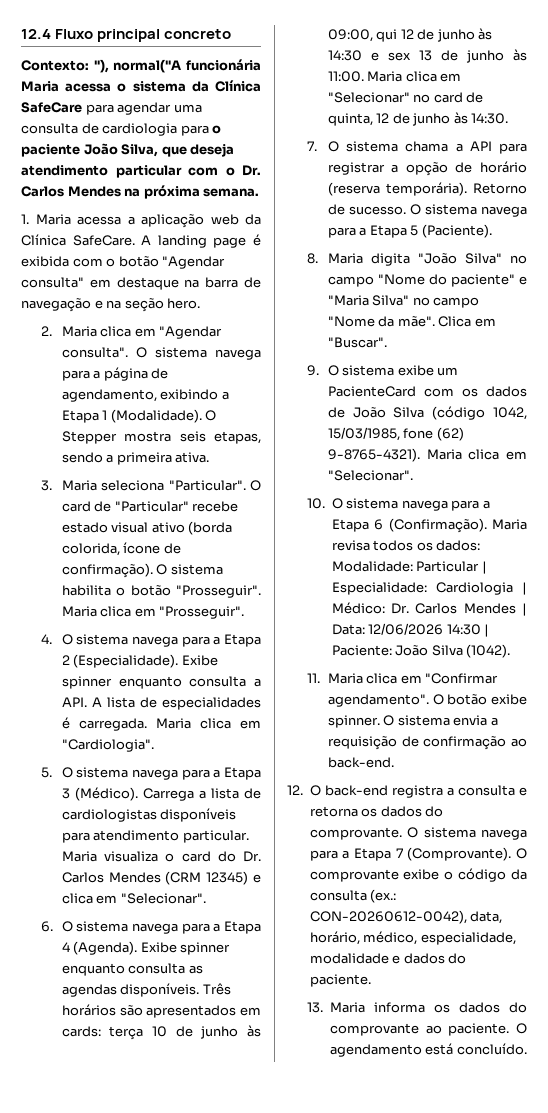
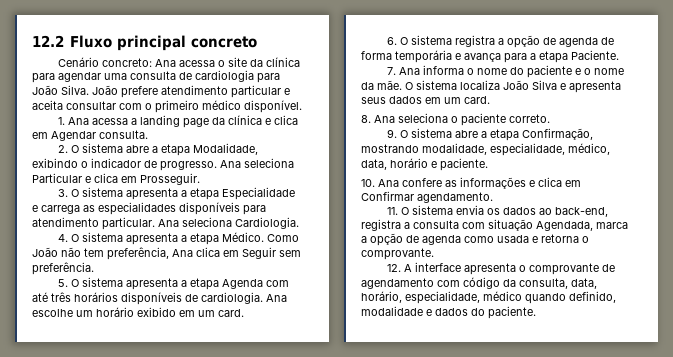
- 12.4 Fluxo principal concreto
+ 12.2 Fluxo principal concreto
- Contexto: "), normal("A funcionária Maria acessa o sistema da Clínica SafeCare para agendar uma consulta de cardiologia para o paciente João Silva, que deseja atendimento particular com o Dr. Carlos Mendes na próxima semana.
+ Cenário concreto: Ana acessa o site da clínica para agendar uma consulta de cardiologia para João Silva. João prefere atendimento particular e aceita consultar com o primeiro médico disponível.
- 1. Maria acessa a aplicação web da Clínica SafeCare. A landing page é exibida com o botão "Agendar consulta" em destaque na barra de navegação e na seção hero.
- 2. Maria clica em "Agendar consulta". O sistema navega para a página de agendamento, exibindo a Etapa 1 (Modalidade). O Stepper mostra seis etapas, sendo a primeira ativa.
- 3. Maria seleciona "Particular". O card de "Particular" recebe estado visual ativo (borda colorida, ícone de confirmação). O sistema habilita o botão "Prosseguir". Maria clica em "Prosseguir".
- 4. O sistema navega para a Etapa 2 (Especialidade). Exibe spinner enquanto consulta a API. A lista de especialidades é carregada. Maria clica em "Cardiologia".
- 5. O sistema navega para a Etapa 3 (Médico). Carrega a lista de cardiologistas disponíveis para atendimento particular. Maria visualiza o card do Dr. Carlos Mendes (CRM 12345) e clica em "Selecionar".
- 6. O sistema navega para a Etapa 4 (Agenda). Exibe spinner enquanto consulta as agendas disponíveis. Três horários são apresentados em cards: terça 10 de junho às 09:00, qui 12 de junho às 14:30 e sex 13 de junho às 11:00. Maria clica em "Selecionar" no card de quinta, 12 de junho às 14:30.
- 7. O sistema chama a API para registrar a opção de horário (reserva temporária). Retorno de sucesso. O sistema navega para a Etapa 5 (Paciente).
- 8. Maria digita "João Silva" no campo "Nome do paciente" e "Maria Silva" no campo "Nome da mãe". Clica em "Buscar".
- 9. O sistema exibe um PacienteCard com os dados de João Silva (código 1042, 15/03/1985, fone (62) 9-8765-4321). Maria clica em "Selecionar".
- 10. O sistema navega para a Etapa 6 (Confirmação). Maria revisa todos os dados: Modalidade: Particular | Especialidade: Cardiologia | Médico: Dr. Carlos Mendes | Data: 12/06/2026 14:30 | Paciente: João Silva (1042).
- 11. Maria clica em "Confirmar agendamento". O botão exibe spinner. O sistema envia a requisição de confirmação ao back-end.
- 12. O back-end registra a consulta e retorna os dados do comprovante. O sistema navega para a Etapa 7 (Comprovante). O comprovante exibe o código da consulta (ex.: CON-20260612-0042), data, horário, médico, especialidade, modalidade e dados do paciente.
+ 1. Ana acessa a landing page da clínica e clica em Agendar consulta.
+ 2. O sistema abre a etapa Modalidade, exibindo o indicador de progresso. Ana seleciona Particular e clica em Prosseguir.
+ 3. O sistema apresenta a etapa Especialidade e carrega as especialidades disponíveis para atendimento particular. Ana seleciona Cardiologia.
+ 4. O sistema apresenta a etapa Médico. Como João não tem preferência, Ana clica em Seguir sem preferência.
+ 5. O sistema apresenta a etapa Agenda com até três horários disponíveis de cardiologia. Ana escolhe um horário exibido em um card.
+ 6. O sistema registra a opção de agenda de forma temporária e avança para a etapa Paciente.
+ 7. Ana informa o nome do paciente e o nome da mãe. O sistema localiza João Silva e apresenta seus dados em um card.
+ 8. Ana seleciona o paciente correto.
+ 9. O sistema abre a etapa Confirmação, mostrando modalidade, especialidade, médico, data, horário e paciente.
+ 10. Ana confere as informações e clica em Confirmar agendamento.
+ 11. O sistema envia os dados ao back-end, registra a consulta com situação Agendada, marca a opção de agenda como usada e retorna o comprovante.
+ 12. A interface apresenta o comprovante de agendamento com código da consulta, data, horário, especialidade, médico quando definido, modalidade e dados do paciente.
- 13. Maria informa os dados do comprovante ao paciente. O agendamento está concluído.

